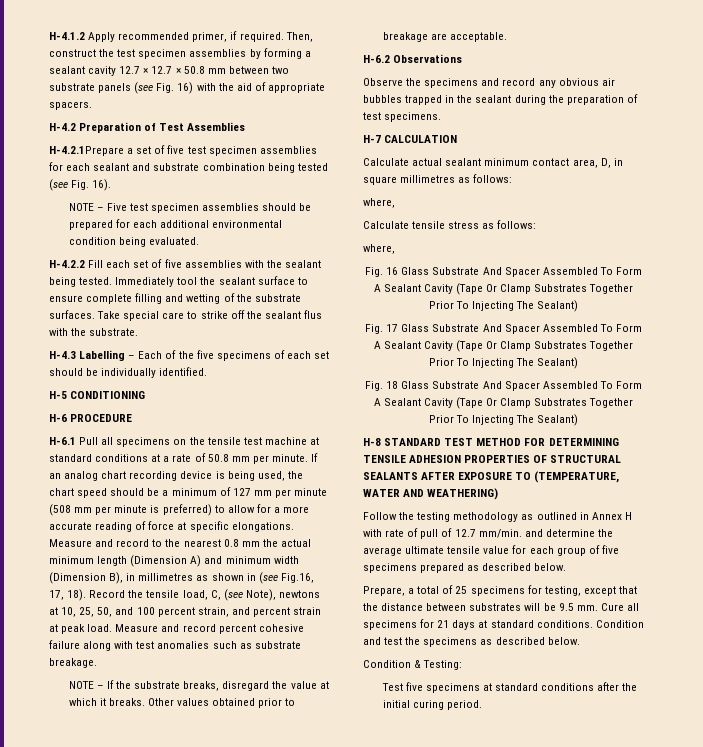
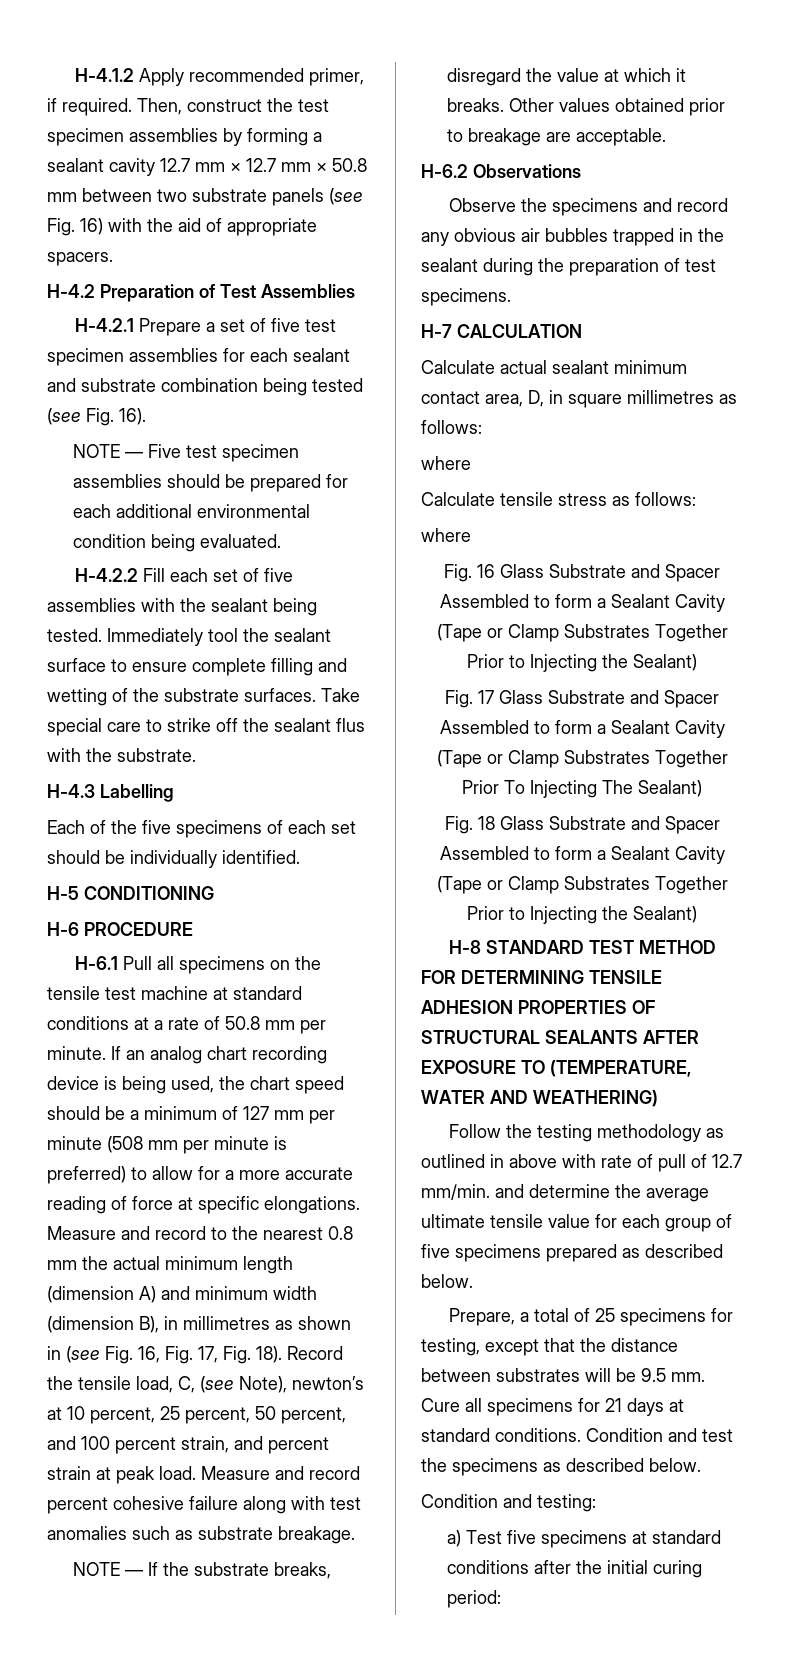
- Then, construct the test specimen assemblies by forming a sealant cavity 12.7 × 12.7 × 50.8 mm between two substrate panels (see Fig. 16) with the aid of appropriate spacers.
+ Then, construct the test specimen assemblies by forming a sealant cavity 12.7 mm × 12.7 mm × 50.8 mm between two substrate panels (see Fig. 16) with the aid of appropriate spacers.
- H-4.2.1Prepare a set of five test specimen assemblies for each sealant and substrate combination being tested (see Fig. 16).
+ H-4.2.1 Prepare a set of five test specimen assemblies for each sealant and substrate combination being tested (see Fig. 16).
- NOTE – Five test specimen assemblies should be prepared for each additional environmental condition being evaluated.
+ NOTE — Five test specimen assemblies should be prepared for each additional environmental condition being evaluated.
- H-4.3 Labelling – Each of the five specimens of each set should be individually identified.
+ H-4.3 Labelling
+ Each of the five specimens of each set should be individually identified.
- Measure and record to the nearest 0.8 mm the actual minimum length (Dimension A) and minimum width (Dimension B), in millimetres as shown in (see Fig.16, 17, 18).
+ Measure and record to the nearest 0.8 mm the actual minimum length (dimension A) and minimum width (dimension B), in millimetres as shown in (see Fig. 16, Fig. 17, Fig. 18).
- Record the tensile load, C, (see Note), newtons at 10, 25, 50, and 100 percent strain, and percent strain at peak load.
+ Record the tensile load, C, (see Note), newton’s at 10 percent, 25 percent, 50 percent, and 100 percent strain, and percent strain at peak load.
- NOTE – If the substrate breaks, disregard the value at which it breaks.
+ NOTE — If the substrate breaks, disregard the value at which it breaks.
  Calculate actual sealant minimum contact area, D, in square millimetres as follows:
- where,
+ where
  Calculate tensile stress as follows:
- where,
+ where
- Fig. 16 Glass Substrate And Spacer Assembled To Form A Sealant Cavity (Tape Or Clamp Substrates Together Prior To Injecting The Sealant)
+ Fig. 16 Glass Substrate and Spacer Assembled to form a Sealant Cavity (Tape or Clamp Substrates Together Prior to Injecting the Sealant)
- Fig. 17 Glass Substrate And Spacer Assembled To Form A Sealant Cavity (Tape Or Clamp Substrates Together Prior To Injecting The Sealant)
+ Fig. 17 Glass Substrate and Spacer Assembled to form a Sealant Cavity (Tape or Clamp Substrates Together Prior To Injecting The Sealant)
- Fig. 18 Glass Substrate And Spacer Assembled To Form A Sealant Cavity (Tape Or Clamp Substrates Together Prior To Injecting The Sealant)
+ Fig. 18 Glass Substrate and Spacer Assembled to form a Sealant Cavity (Tape or Clamp Substrates Together Prior to Injecting the Sealant)
- Follow the testing methodology as outlined in Annex H with rate of pull of 12.7 mm/min. and determine the average ultimate tensile value for each group of five specimens prepared as described below.
+ Follow the testing methodology as outlined in above with rate of pull of 12.7 mm/min. and determine the average ultimate tensile value for each group of five specimens prepared as described below.
- Condition & Testing:
- Test five specimens at standard conditions after the initial curing period.
+ Condition and testing:
+ a) Test five specimens at standard conditions after the initial curing period:

